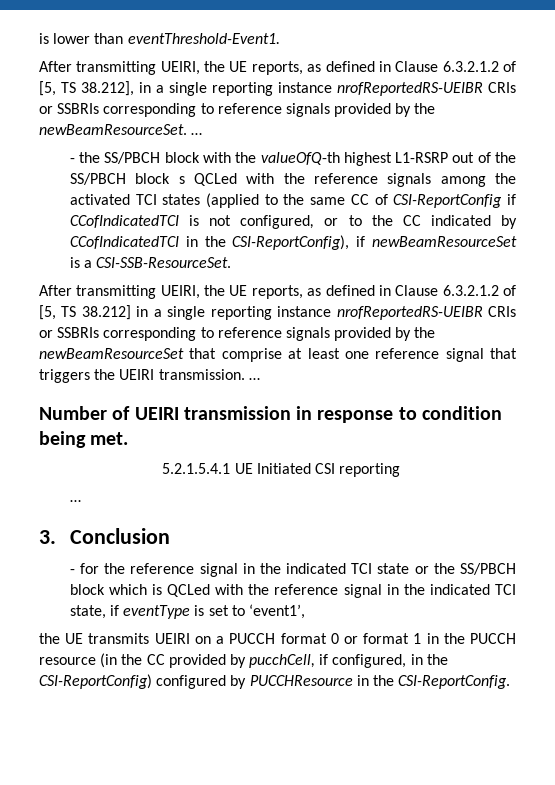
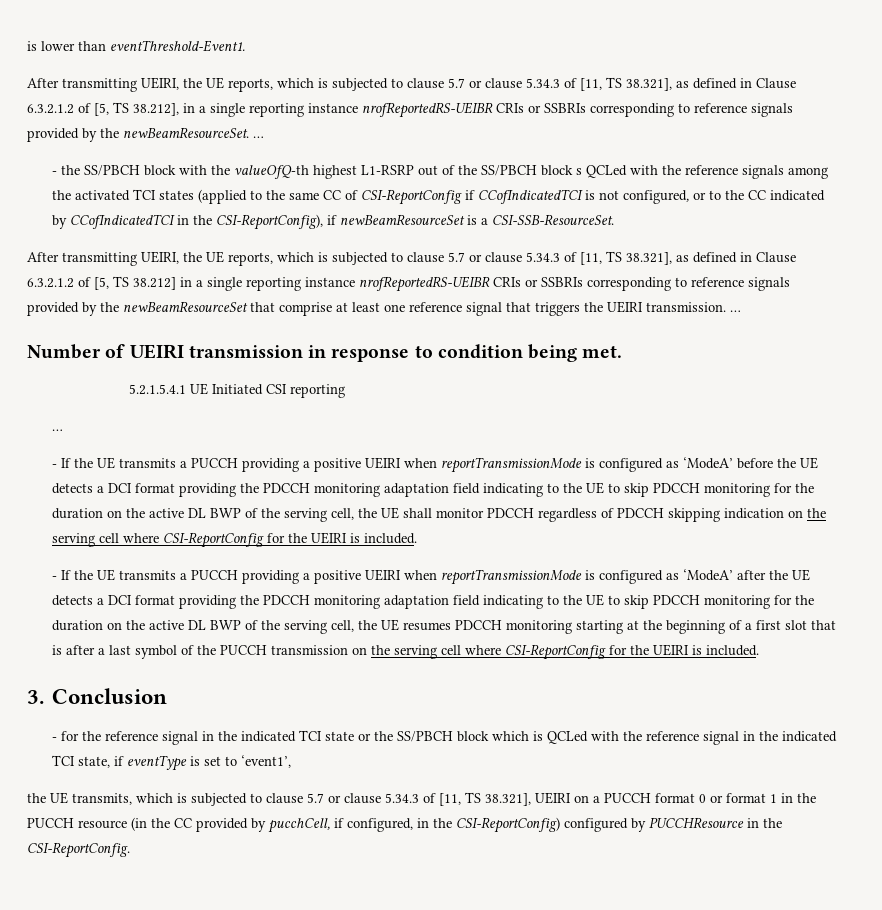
- After transmitting UEIRI, the UE reports, as defined in Clause 6.3.2.1.2 of [5, TS 38.212], in a single reporting instance nrofReportedRS-UEIBR CRIs or SSBRIs corresponding to reference signals provided by the newBeamResourceSet.
+ After transmitting UEIRI, the UE reports, which is subjected to clause 5.7 or clause 5.34.3 of [11, TS 38.321], as defined in Clause 6.3.2.1.2 of [5, TS 38.212], in a single reporting instance nrofReportedRS-UEIBR CRIs or SSBRIs corresponding to reference signals provided by the newBeamResourceSet.
- After transmitting UEIRI, the UE reports, as defined in Clause 6.3.2.1.2 of [5, TS 38.212] in a single reporting instance nrofReportedRS-UEIBR CRIs or SSBRIs corresponding to reference signals provided by the newBeamResourceSet that comprise at least one reference signal that triggers the UEIRI transmission.
+ After transmitting UEIRI, the UE reports, which is subjected to clause 5.7 or clause 5.34.3 of [11, TS 38.321], as defined in Clause 6.3.2.1.2 of [5, TS 38.212] in a single reporting instance nrofReportedRS-UEIBR CRIs or SSBRIs corresponding to reference signals provided by the newBeamResourceSet that comprise at least one reference signal that triggers the UEIRI transmission.
+ - If the UE transmits a PUCCH providing a positive UEIRI when reportTransmissionMode is configured as ‘ModeA’ before the UE detects a DCI format providing the PDCCH monitoring adaptation field indicating to the UE to skip PDCCH monitoring for the duration on the active DL BWP of the serving cell, the UE shall monitor PDCCH regardless of PDCCH skipping indication on the serving cell where CSI-ReportConfig for the UEIRI is included.
+ - If the UE transmits a PUCCH providing a positive UEIRI when reportTransmissionMode is configured as ‘ModeA’ after the UE detects a DCI format providing the PDCCH monitoring adaptation field indicating to the UE to skip PDCCH monitoring for the duration on the active DL BWP of the serving cell, the UE resumes PDCCH monitoring starting at the beginning of a first slot that is after a last symbol of the PUCCH transmission on the serving cell where CSI-ReportConfig for the UEIRI is included.
- the UE transmits UEIRI on a PUCCH format 0 or format 1 in the PUCCH resource (in the CC provided by pucchCell, if configured, in the CSI-ReportConfig) configured by PUCCHResource in the CSI-ReportConfig.
+ the UE transmits, which is subjected to clause 5.7 or clause 5.34.3 of [11, TS 38.321], UEIRI on a PUCCH format 0 or format 1 in the PUCCH resource (in the CC provided by pucchCell, if configured, in the CSI-ReportConfig) configured by PUCCHResource in the CSI-ReportConfig.

